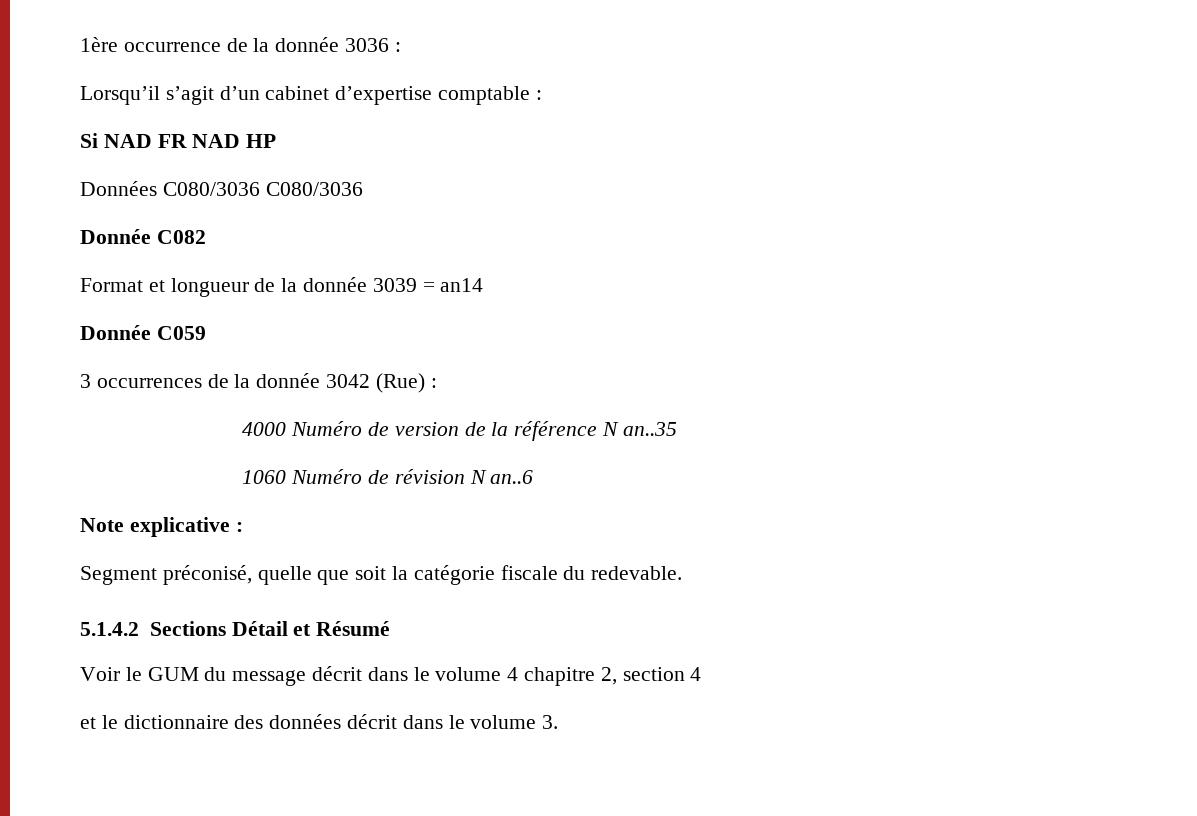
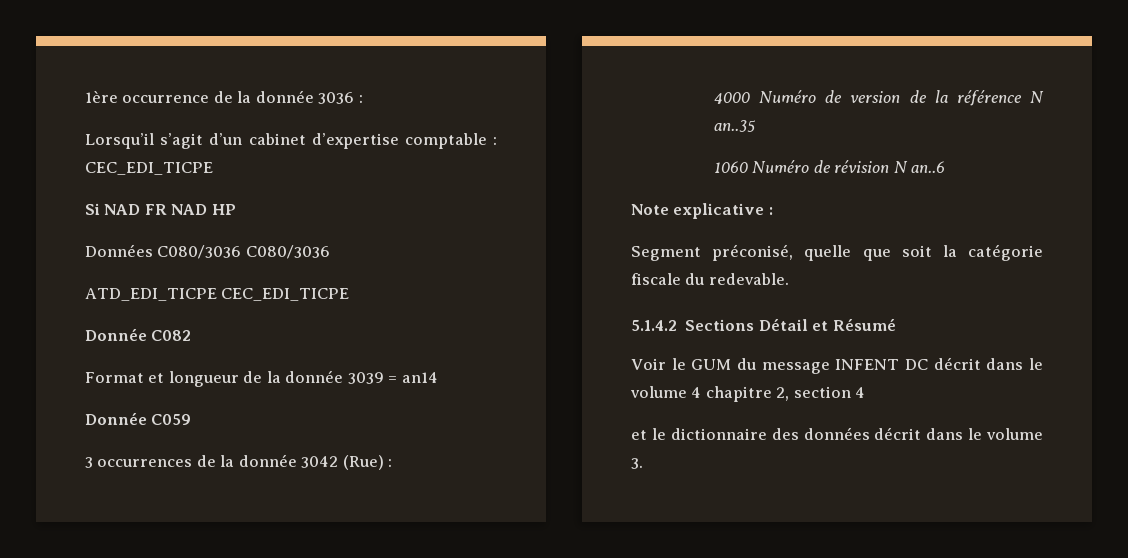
- Lorsqu’il s’agit d’un cabinet d’expertise comptable :
+ Lorsqu’il s’agit d’un cabinet d’expertise comptable : CEC_EDI_TICPE
+ ATD_EDI_TICPE CEC_EDI_TICPE
- Voir le GUM du message décrit dans le volume 4 chapitre 2, section 4
+ Voir le GUM du message INFENT DC décrit dans le volume 4 chapitre 2, section 4

